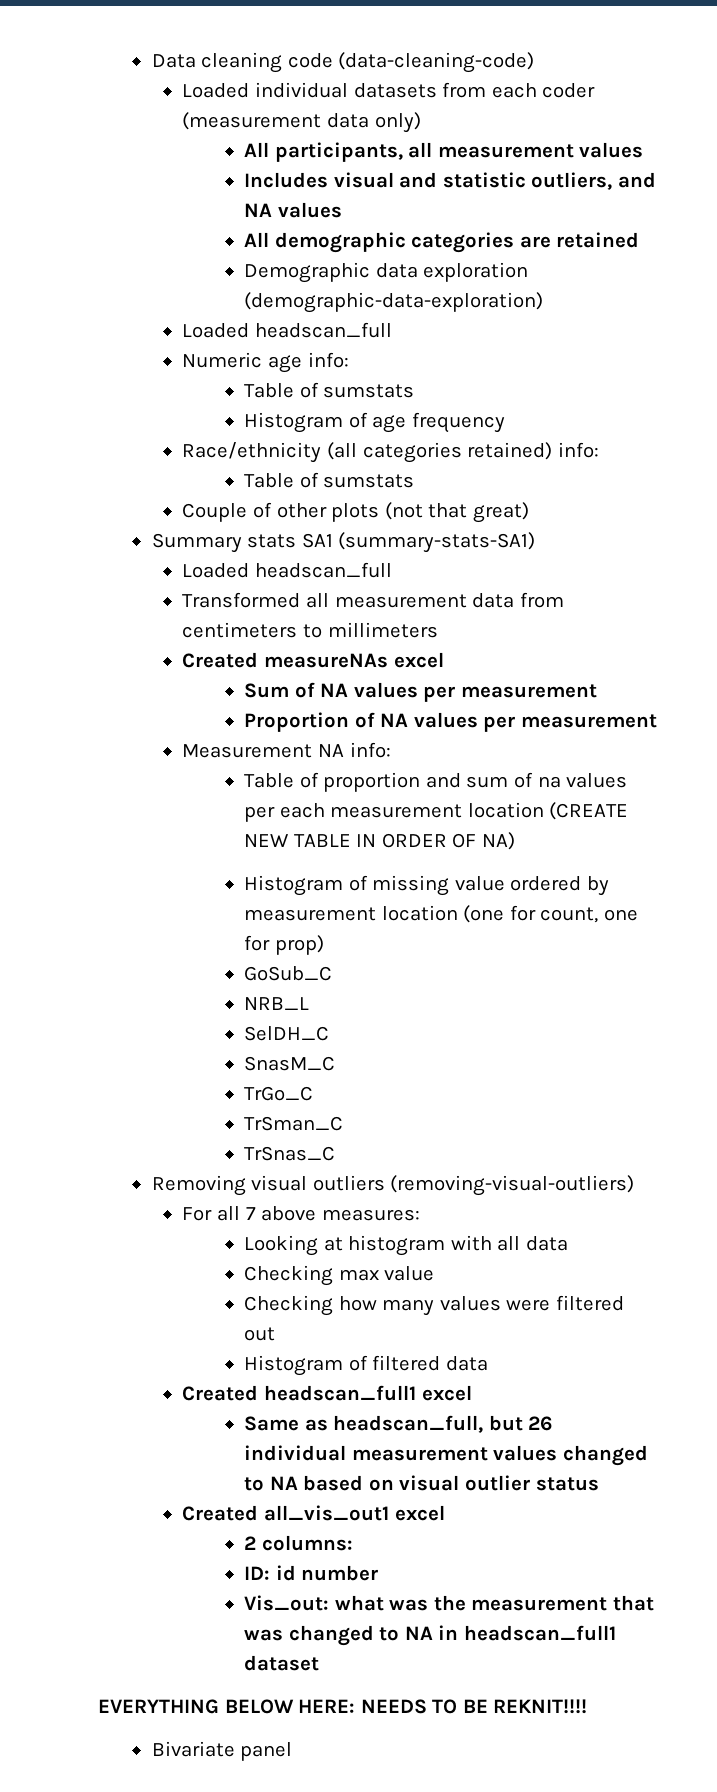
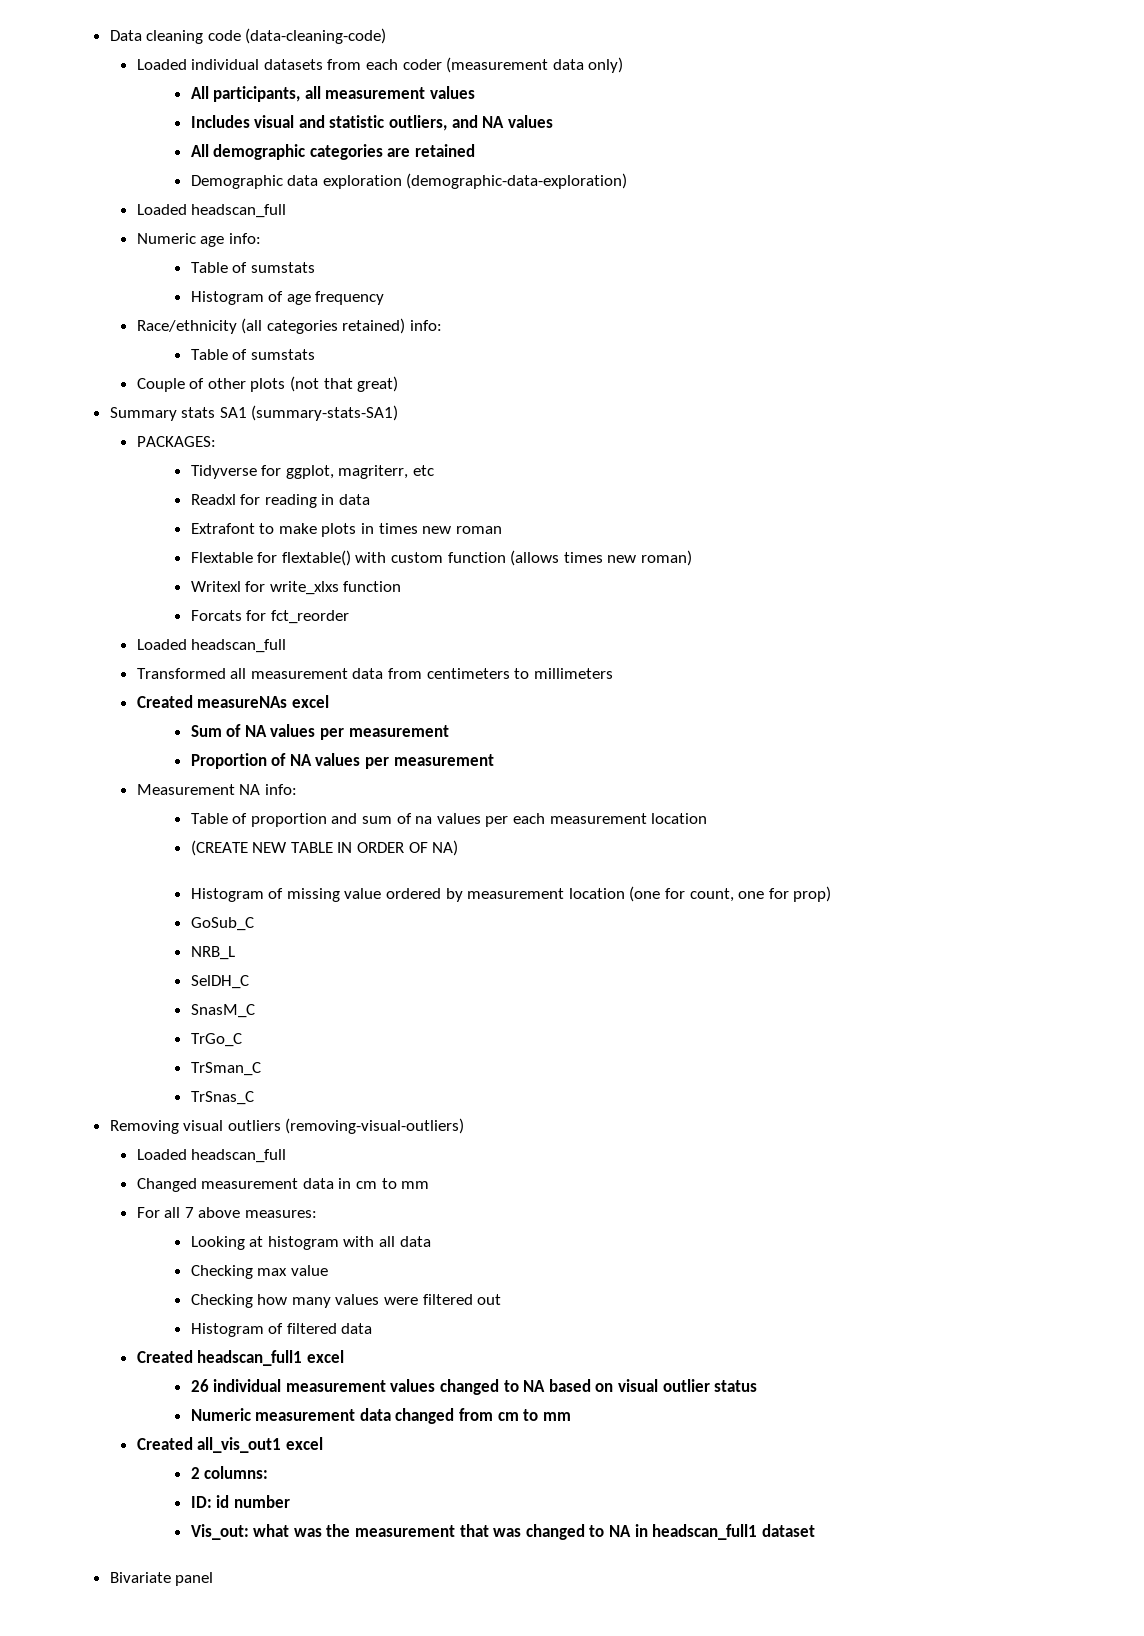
+ PACKAGES:
+ Tidyverse for ggplot, magriterr, etc
+ Readxl for reading in data
+ Extrafont to make plots in times new roman
+ Flextable for flextable() with custom function (allows times new roman)
+ Writexl for write_xlxs function
+ Forcats for fct_reorder
- Table of proportion and sum of na values per each measurement location (CREATE NEW TABLE IN ORDER OF NA)
+ Table of proportion and sum of na values per each measurement location
+ (CREATE NEW TABLE IN ORDER OF NA)
  Removing visual outliers (removing-visual-outliers)
+ Loaded headscan_full
+ Changed measurement data in cm to mm
- Same as headscan_full, but 26 individual measurement values changed to NA based on visual outlier status
+ 26 individual measurement values changed to NA based on visual outlier status
+ Numeric measurement data changed from cm to mm
- EVERYTHING BELOW HERE: NEEDS TO BE REKNIT!!!!

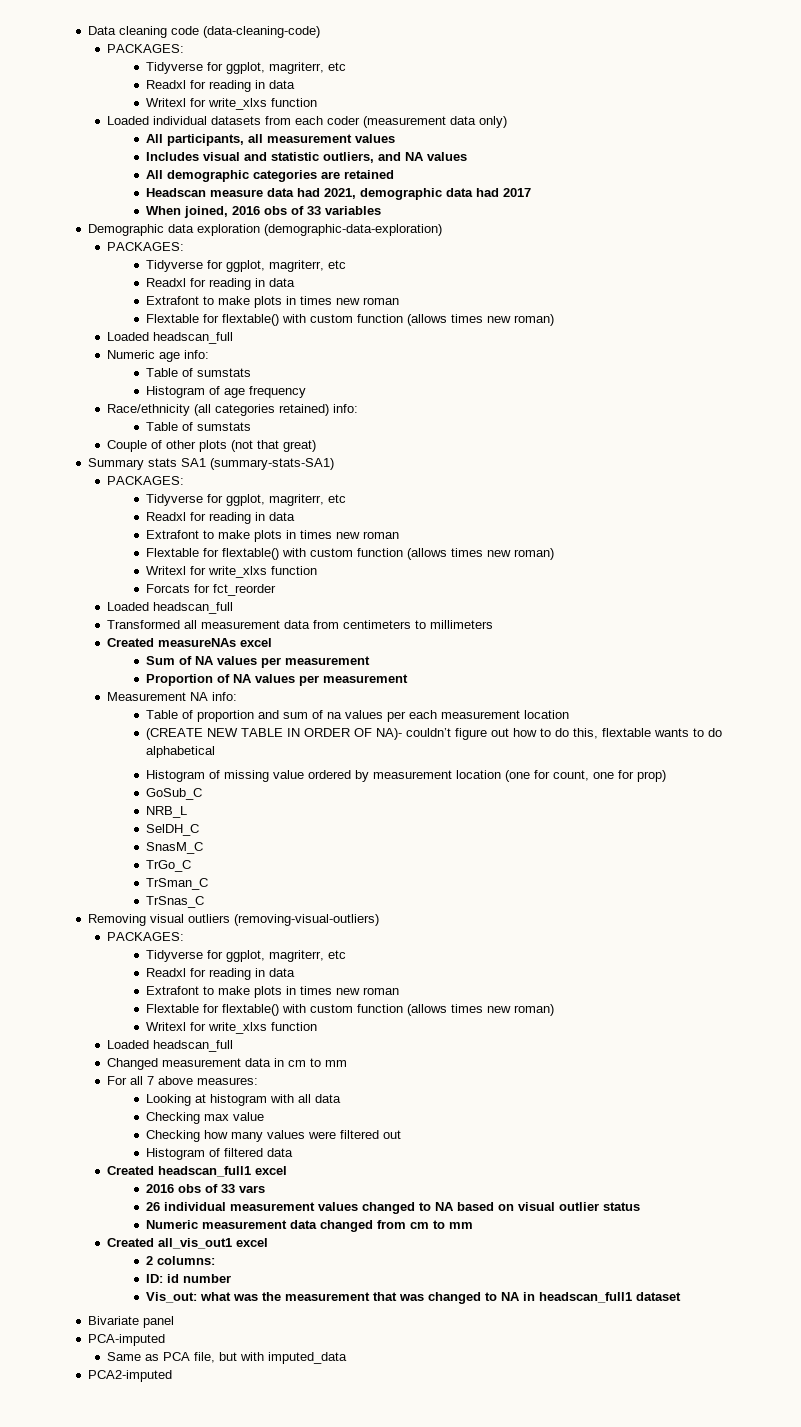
  Data cleaning code (data-cleaning-code)
+ PACKAGES:
+ Tidyverse for ggplot, magriterr, etc
+ Readxl for reading in data
+ Writexl for write_xlxs function
+ Headscan measure data had 2021, demographic data had 2017
+ When joined, 2016 obs of 33 variables
  Demographic data exploration (demographic-data-exploration)
+ PACKAGES:
+ Tidyverse for ggplot, magriterr, etc
+ Readxl for reading in data
+ Extrafont to make plots in times new roman
+ Flextable for flextable() with custom function (allows times new roman)
- (CREATE NEW TABLE IN ORDER OF NA)
+ (CREATE NEW TABLE IN ORDER OF NA)- couldn’t figure out how to do this, flextable wants to do alphabetical
  Removing visual outliers (removing-visual-outliers)
+ PACKAGES:
+ Tidyverse for ggplot, magriterr, etc
+ Readxl for reading in data
+ Extrafont to make plots in times new roman
+ Flextable for flextable() with custom function (allows times new roman)
+ Writexl for write_xlxs function
+ 2016 obs of 33 vars
+ PCA-imputed
+ Same as PCA file, but with imputed_data
+ PCA2-imputed

